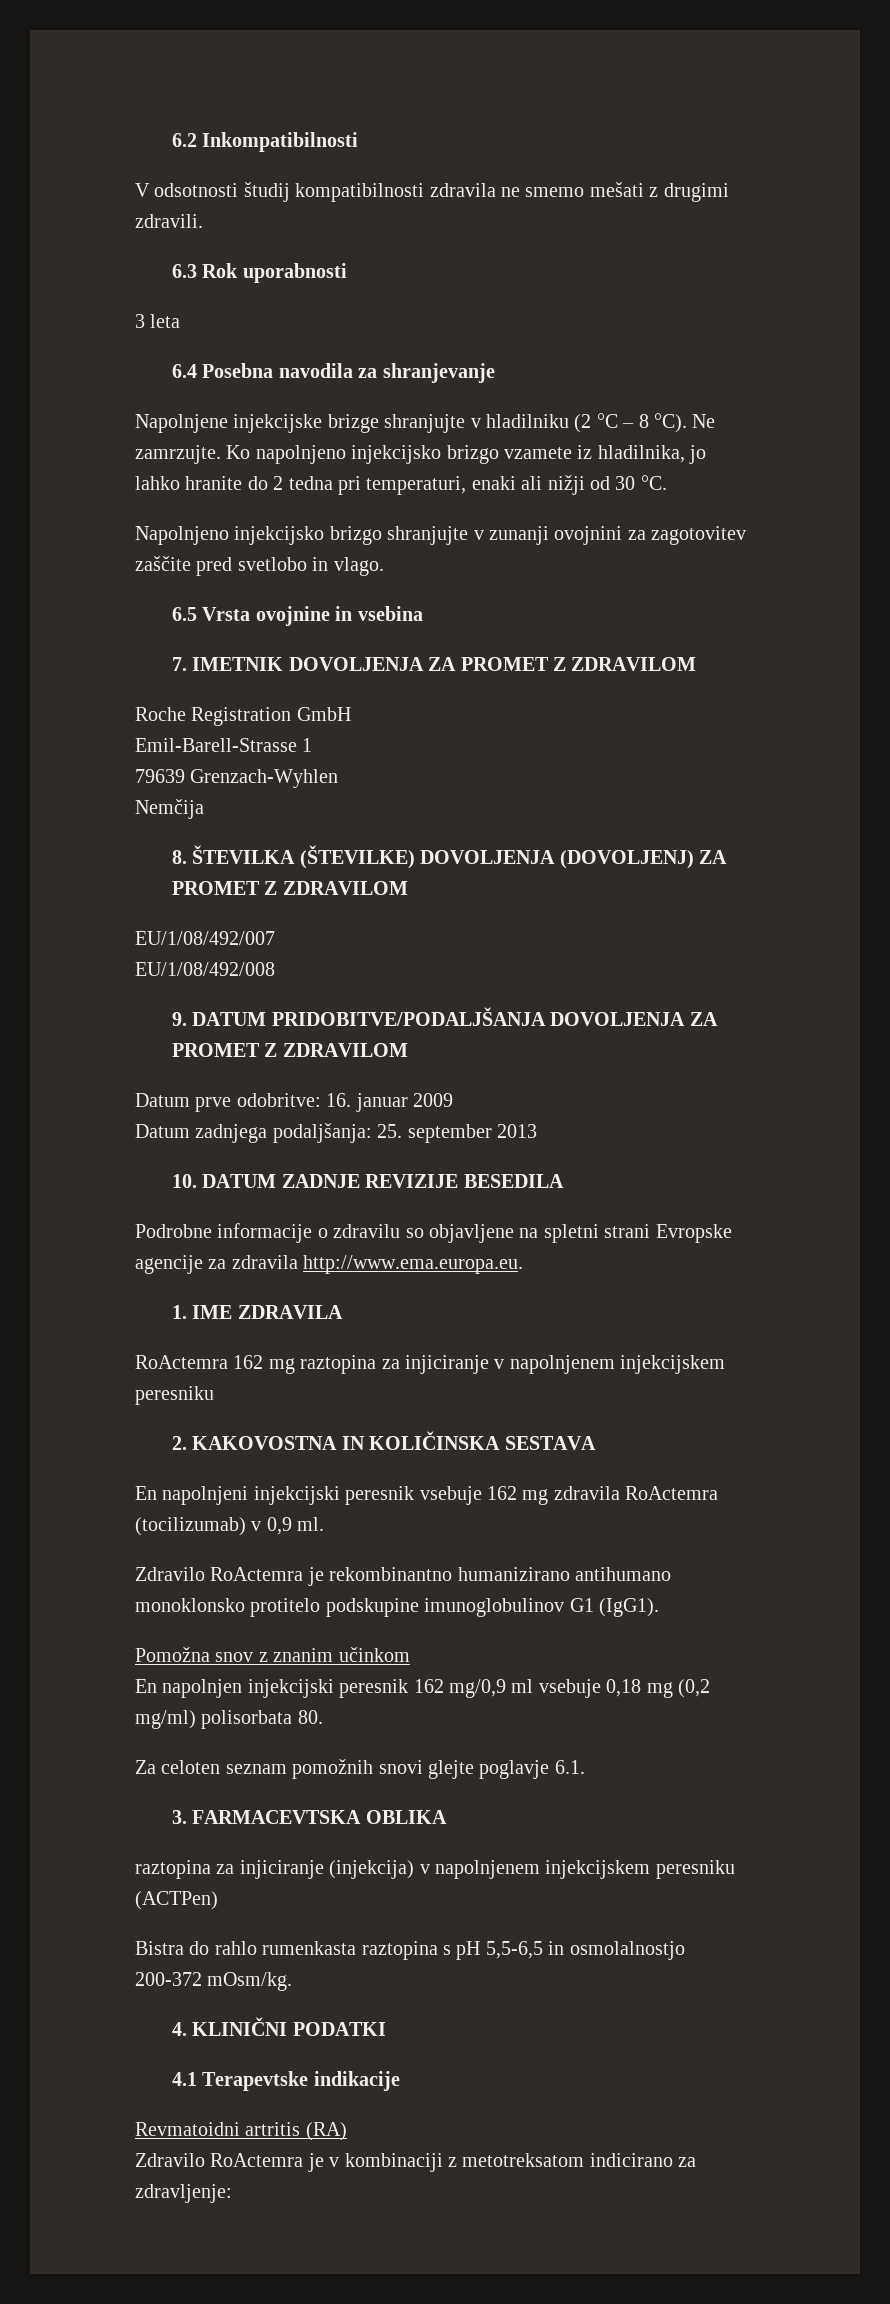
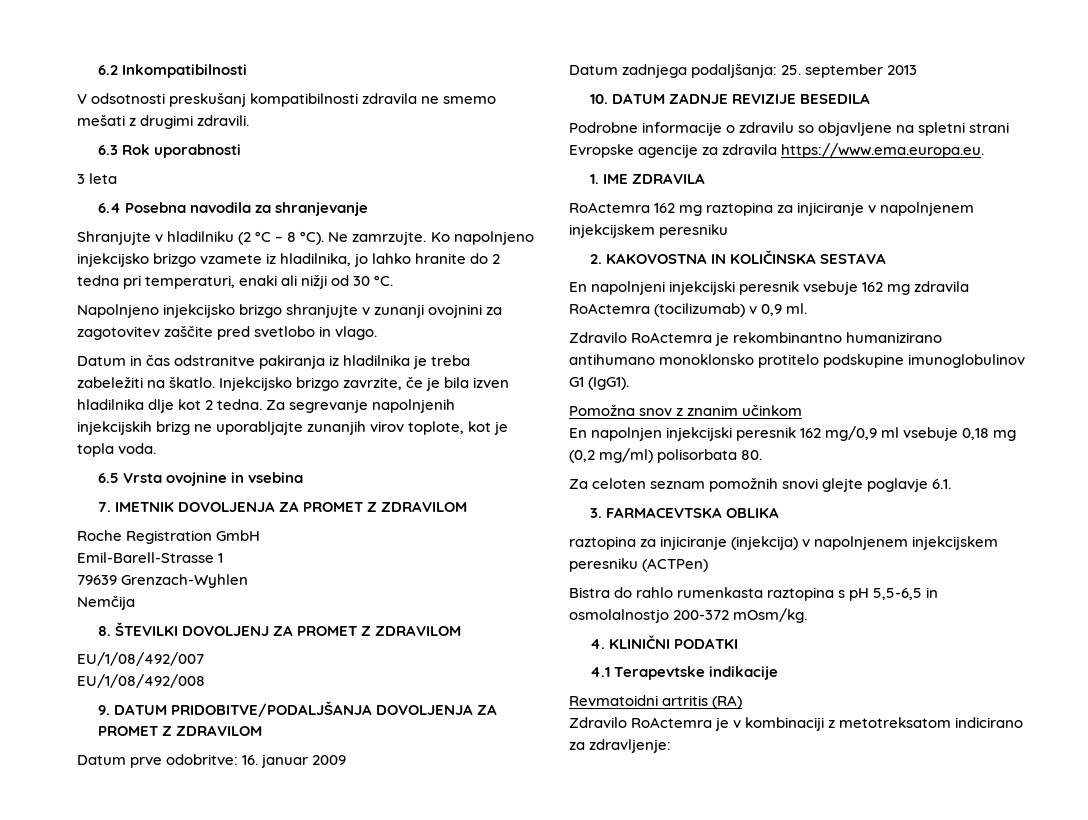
- V odsotnosti študij kompatibilnosti zdravila ne smemo mešati z drugimi zdravili.
+ V odsotnosti preskušanj kompatibilnosti zdravila ne smemo mešati z drugimi zdravili.
- Napolnjene injekcijske brizge shranjujte v hladilniku (2 °C – 8 °C).
+ Shranjujte v hladilniku (2 °C – 8 °C).
+ Datum in čas odstranitve pakiranja iz hladilnika je treba zabeležiti na škatlo. Injekcijsko brizgo zavrzite, če je bila izven hladilnika dlje kot 2 tedna. Za segrevanje napolnjenih injekcijskih brizg ne uporabljajte zunanjih virov toplote, kot je topla voda.
- 8. ŠTEVILKA (ŠTEVILKE) DOVOLJENJA (DOVOLJENJ) ZA PROMET Z ZDRAVILOM
+ 8. ŠTEVILKI DOVOLJENJ ZA PROMET Z ZDRAVILOM
- Podrobne informacije o zdravilu so objavljene na spletni strani Evropske agencije za zdravila http://www.ema.europa.eu.
+ Podrobne informacije o zdravilu so objavljene na spletni strani Evropske agencije za zdravila https://www.ema.europa.eu.

